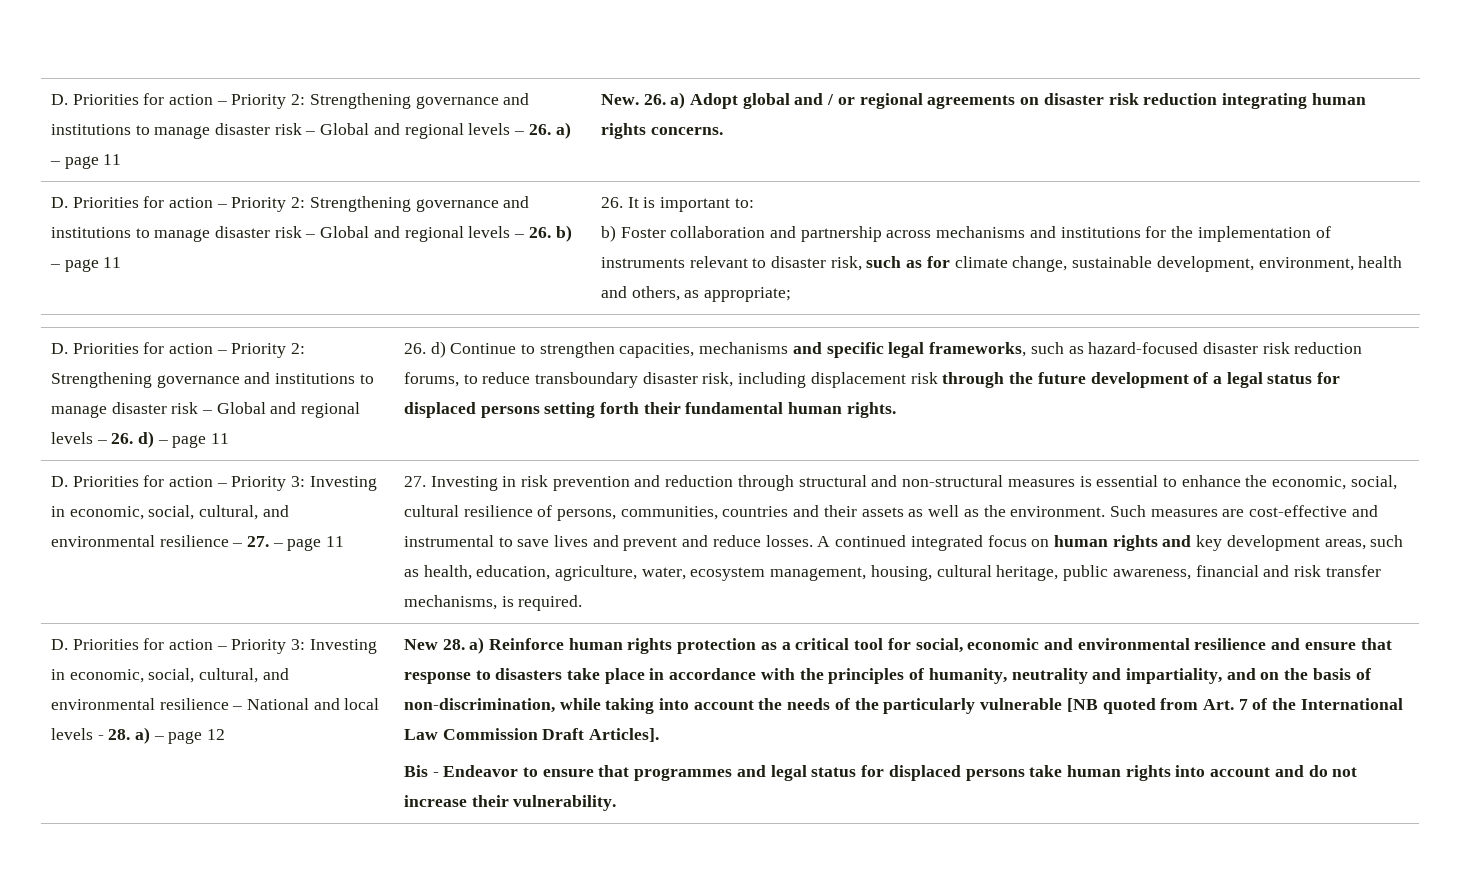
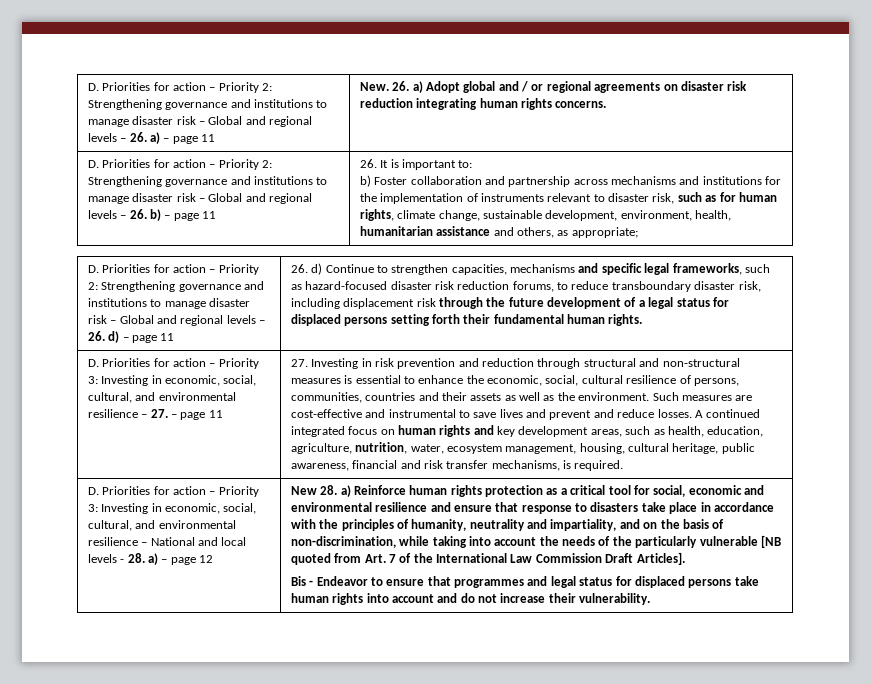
- b) Foster collaboration and partnership across mechanisms and institutions for the implementation of instruments relevant to disaster risk, such as for climate change, sustainable development, environment, health and others, as appropriate;
+ b) Foster collaboration and partnership across mechanisms and institutions for the implementation of instruments relevant to disaster risk, such as for human rights, climate change, sustainable development, environment, health, humanitarian assistance and others, as appropriate;
- A continued integrated focus on human rights and key development areas, such as health, education, agriculture, water, ecosystem management, housing, cultural heritage, public awareness, financial and risk transfer mechanisms, is required.
+ A continued integrated focus on human rights and key development areas, such as health, education, agriculture, nutrition, water, ecosystem management, housing, cultural heritage, public awareness, financial and risk transfer mechanisms, is required.

